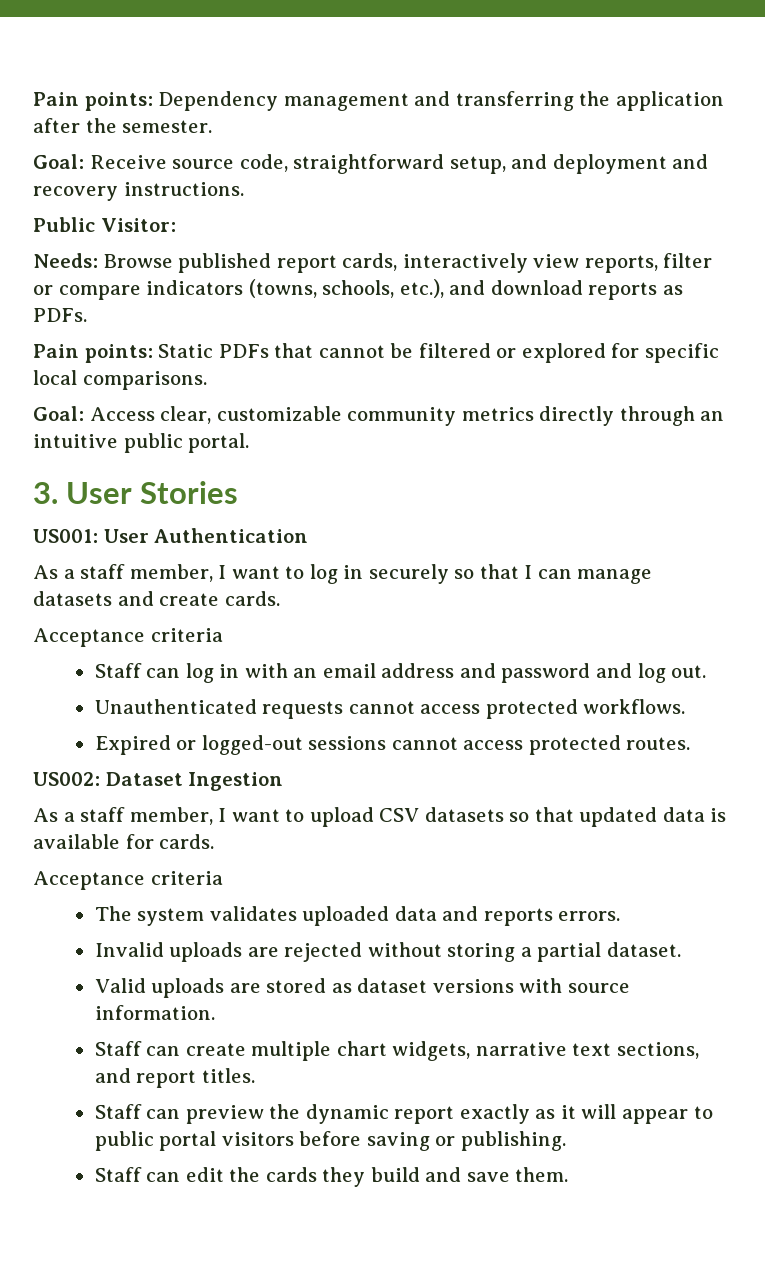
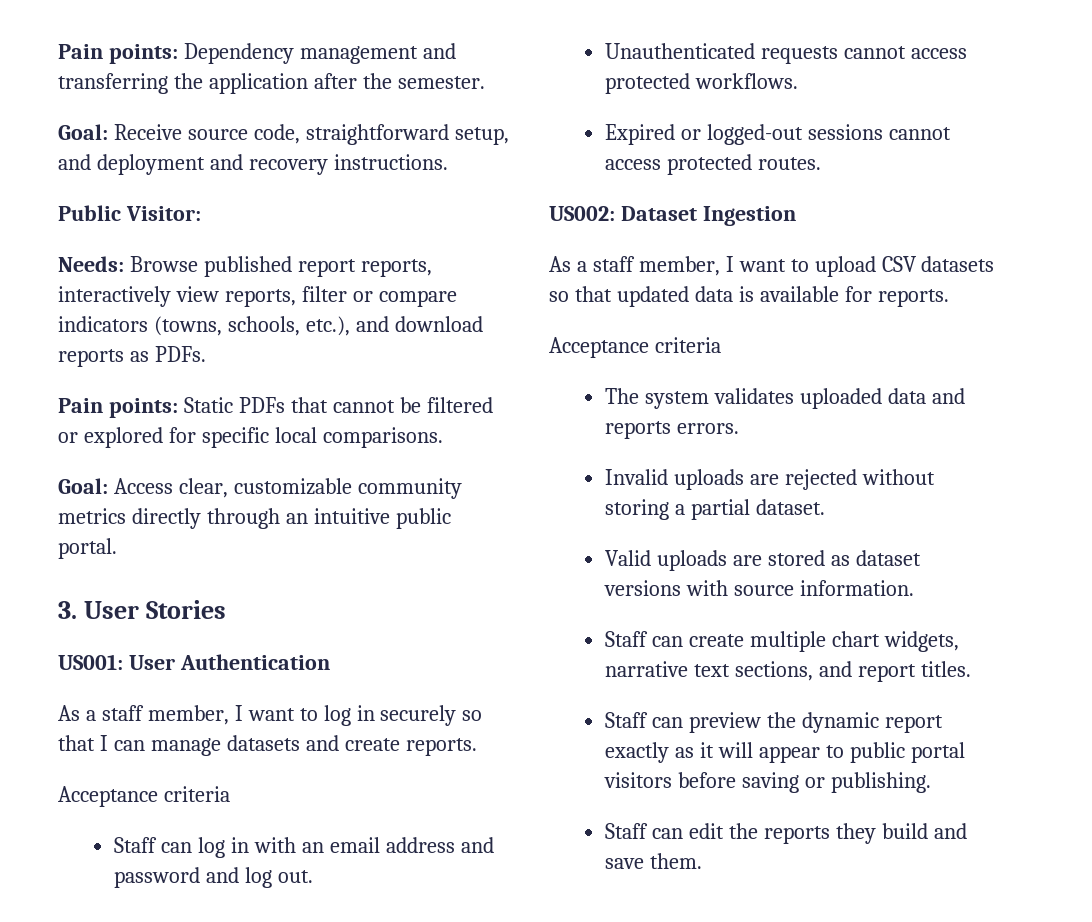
- Needs: Browse published report cards, interactively view reports, filter or compare indicators (towns, schools, etc.), and download reports as PDFs.
+ Needs: Browse published report reports, interactively view reports, filter or compare indicators (towns, schools, etc.), and download reports as PDFs.
- As a staff member, I want to log in securely so that I can manage datasets and create cards.
+ As a staff member, I want to log in securely so that I can manage datasets and create reports.
- As a staff member, I want to upload CSV datasets so that updated data is available for cards.
+ As a staff member, I want to upload CSV datasets so that updated data is available for reports.
- Staff can edit the cards they build and save them.
+ Staff can edit the reports they build and save them.

